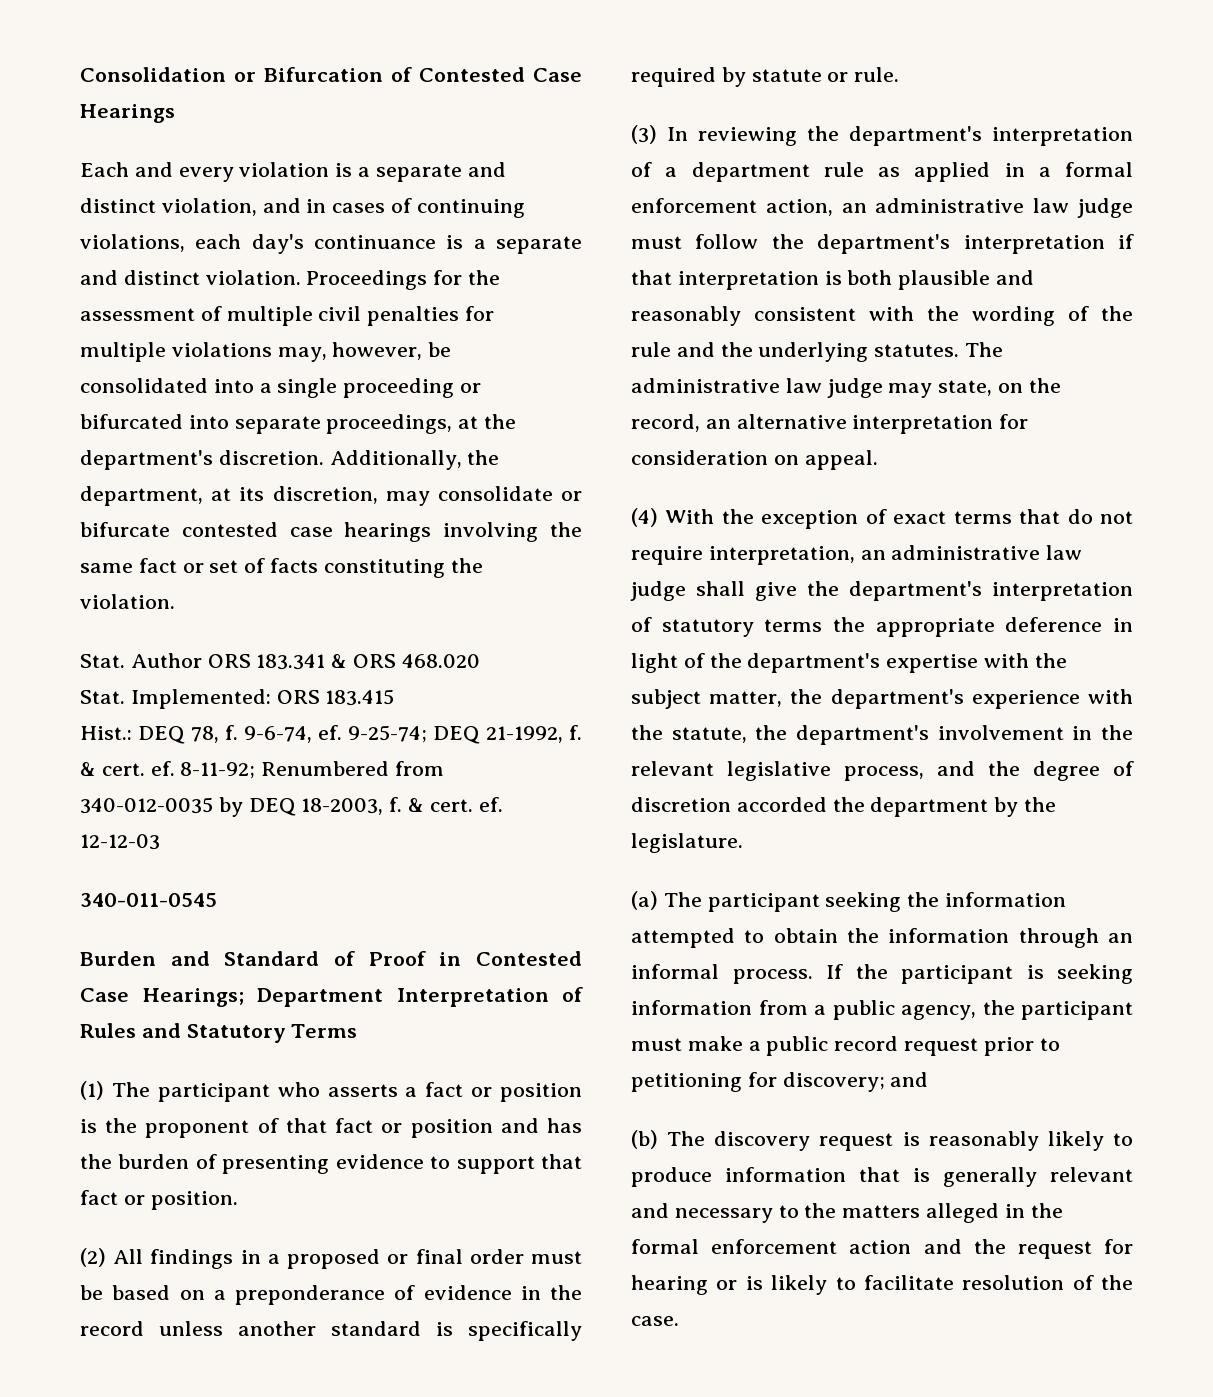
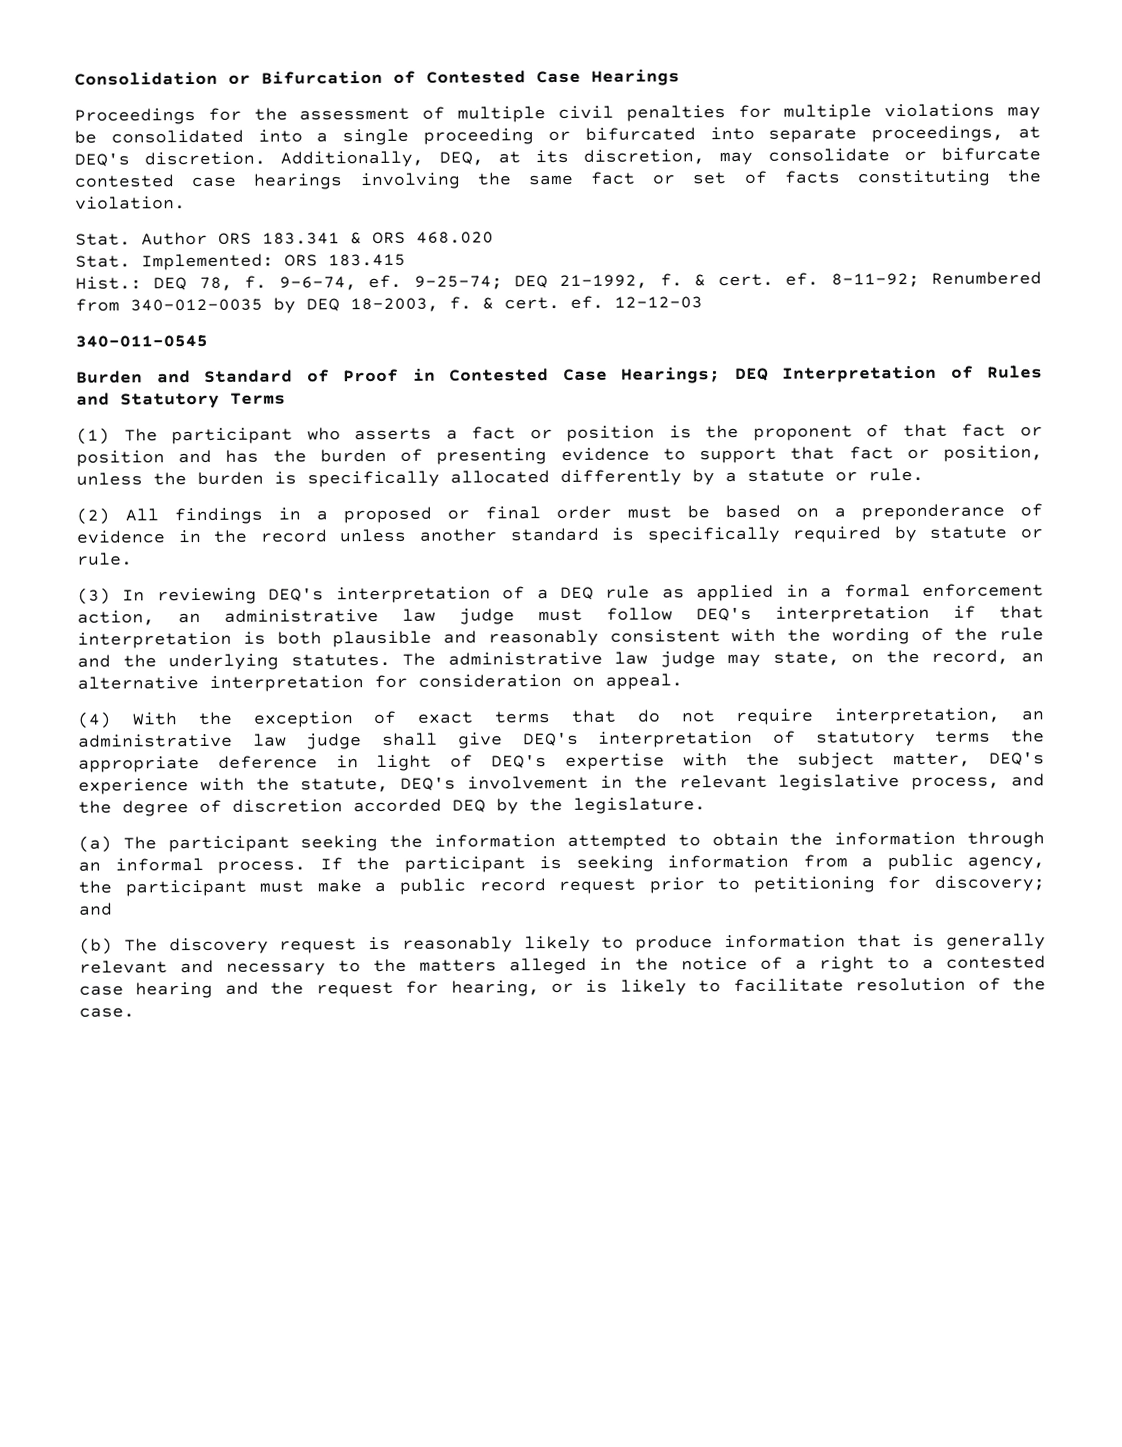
- Each and every violation is a separate and distinct violation, and in cases of continuing violations, each day's continuance is a separate and distinct violation. Proceedings for the assessment of multiple civil penalties for multiple violations may, however, be consolidated into a single proceeding or bifurcated into separate proceedings, at the department's discretion. Additionally, the department, at its discretion, may consolidate or bifurcate contested case hearings involving the same fact or set of facts constituting the violation.
+ Proceedings for the assessment of multiple civil penalties for multiple violations may be consolidated into a single proceeding or bifurcated into separate proceedings, at DEQ's discretion. Additionally, DEQ, at its discretion, may consolidate or bifurcate contested case hearings involving the same fact or set of facts constituting the violation.
- Burden and Standard of Proof in Contested Case Hearings; Department Interpretation of Rules and Statutory Terms
+ Burden and Standard of Proof in Contested Case Hearings; DEQ Interpretation of Rules and Statutory Terms
- (1) The participant who asserts a fact or position is the proponent of that fact or position and has the burden of presenting evidence to support that fact or position.
+ (1) The participant who asserts a fact or position is the proponent of that fact or position and has the burden of presenting evidence to support that fact or position, unless the burden is specifically allocated differently by a statute or rule.
- (3) In reviewing the department's interpretation of a department rule as applied in a formal enforcement action, an administrative law judge must follow the department's interpretation if that interpretation is both plausible and reasonably consistent with the wording of the rule and the underlying statutes.
+ (3) In reviewing DEQ's interpretation of a DEQ rule as applied in a formal enforcement action, an administrative law judge must follow DEQ's interpretation if that interpretation is both plausible and reasonably consistent with the wording of the rule and the underlying statutes.
- (4) With the exception of exact terms that do not require interpretation, an administrative law judge shall give the department's interpretation of statutory terms the appropriate deference in light of the department's expertise with the subject matter, the department's experience with the statute, the department's involvement in the relevant legislative process, and the degree of discretion accorded the department by the legislature.
+ (4) With the exception of exact terms that do not require interpretation, an administrative law judge shall give DEQ's interpretation of statutory terms the appropriate deference in light of DEQ's expertise with the subject matter, DEQ's experience with the statute, DEQ's involvement in the relevant legislative process, and the degree of discretion accorded DEQ by the legislature.
- (b) The discovery request is reasonably likely to produce information that is generally relevant and necessary to the matters alleged in the formal enforcement action and the request for hearing or is likely to facilitate resolution of the case.
+ (b) The discovery request is reasonably likely to produce information that is generally relevant and necessary to the matters alleged in the notice of a right to a contested case hearing and the request for hearing, or is likely to facilitate resolution of the case.

